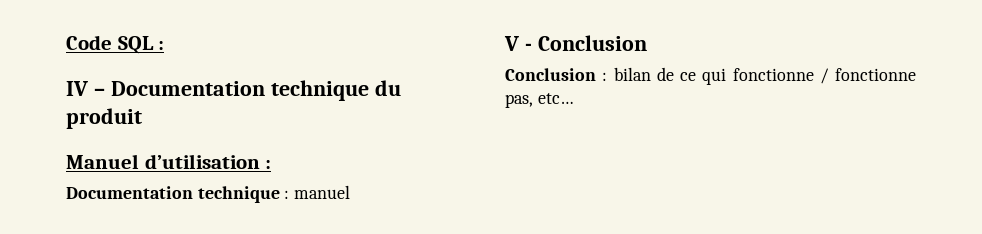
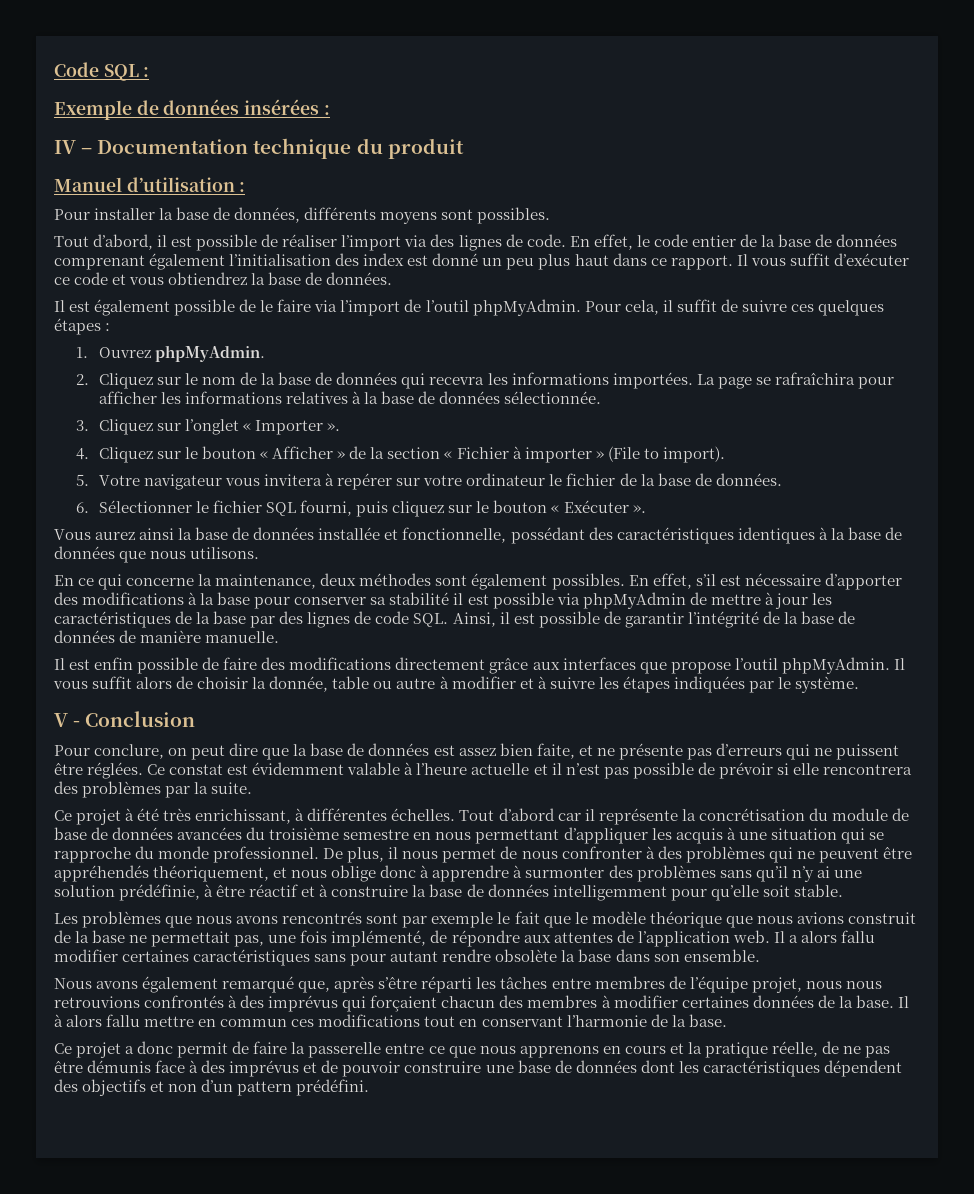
+ Exemple de données insérées :
- Documentation technique : manuel
+ Pour installer la base de données, différents moyens sont possibles.
+ Tout d’abord, il est possible de réaliser l’import via des lignes de code. En effet, le code entier de la base de données comprenant également l’initialisation des index est donné un peu plus haut dans ce rapport. Il vous suffit d’exécuter ce code et vous obtiendrez la base de données.
+ Il est également possible de le faire via l’import de l’outil phpMyAdmin. Pour cela, il suffit de suivre ces quelques étapes :
+ 1. Ouvrez phpMyAdmin.
+ 2. Cliquez sur le nom de la base de données qui recevra les informations importées. La page se rafraîchira pour afficher les informations relatives à la base de données sélectionnée.
+ 3. Cliquez sur l’onglet « Importer ».
+ 4. Cliquez sur le bouton « Afficher » de la section « Fichier à importer » (File to import).
+ 5. Votre navigateur vous invitera à repérer sur votre ordinateur le fichier de la base de données.
+ 6. Sélectionner le fichier SQL fourni, puis cliquez sur le bouton « Exécuter ».
+ Vous aurez ainsi la base de données installée et fonctionnelle, possédant des caractéristiques identiques à la base de données que nous utilisons.
+ En ce qui concerne la maintenance, deux méthodes sont également possibles. En effet, s’il est nécessaire d’apporter des modifications à la base pour conserver sa stabilité il est possible via phpMyAdmin de mettre à jour les caractéristiques de la base par des lignes de code SQL. Ainsi, il est possible de garantir l’intégrité de la base de données de manière manuelle.
+ Il est enfin possible de faire des modifications directement grâce aux interfaces que propose l’outil phpMyAdmin. Il vous suffit alors de choisir la donnée, table ou autre à modifier et à suivre les étapes indiquées par le système.
  V - Conclusion
- Conclusion : bilan de ce qui fonctionne / fonctionne pas, etc…
+ Pour conclure, on peut dire que la base de données est assez bien faite, et ne présente pas d’erreurs qui ne puissent être réglées. Ce constat est évidemment valable à l’heure actuelle et il n’est pas possible de prévoir si elle rencontrera des problèmes par la suite.
+ Ce projet à été très enrichissant, à différentes échelles. Tout d’abord car il représente la concrétisation du module de base de données avancées du troisième semestre en nous permettant d’appliquer les acquis à une situation qui se rapproche du monde professionnel. De plus, il nous permet de nous confronter à des problèmes qui ne peuvent être appréhendés théoriquement, et nous oblige donc à apprendre à surmonter des problèmes sans qu’il n’y ai une solution prédéfinie, à être réactif et à construire la base de données intelligemment pour qu’elle soit stable.
+ Les problèmes que nous avons rencontrés sont par exemple le fait que le modèle théorique que nous avions construit de la base ne permettait pas, une fois implémenté, de répondre aux attentes de l’application web. Il a alors fallu modifier certaines caractéristiques sans pour autant rendre obsolète la base dans son ensemble.
+ Nous avons également remarqué que, après s’être réparti les tâches entre membres de l’équipe projet, nous nous retrouvions confrontés à des imprévus qui forçaient chacun des membres à modifier certaines données de la base. Il à alors fallu mettre en commun ces modifications tout en conservant l’harmonie de la base.
+ Ce projet a donc permit de faire la passerelle entre ce que nous apprenons en cours et la pratique réelle, de ne pas être démunis face à des imprévus et de pouvoir construire une base de données dont les caractéristiques dépendent des objectifs et non d’un pattern prédéfini.

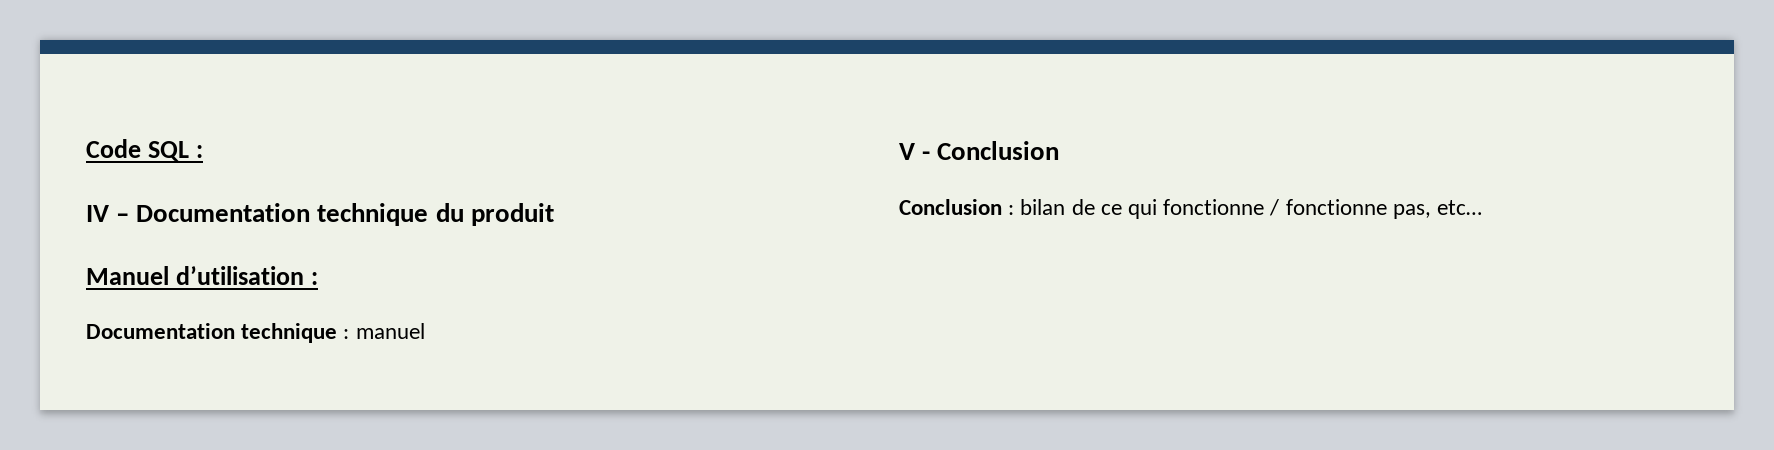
- Exemple de données insérées :
- Pour installer la base de données, différents moyens sont possibles.
- Tout d’abord, il est possible de réaliser l’import via des lignes de code. En effet, le code entier de la base de données comprenant également l’initialisation des index est donné un peu plus haut dans ce rapport. Il vous suffit d’exécuter ce code et vous obtiendrez la base de données.
- Il est également possible de le faire via l’import de l’outil phpMyAdmin. Pour cela, il suffit de suivre ces quelques étapes :
- 1. Ouvrez phpMyAdmin.
- 2. Cliquez sur le nom de la base de données qui recevra les informations importées. La page se rafraîchira pour afficher les informations relatives à la base de données sélectionnée.
- 3. Cliquez sur l’onglet « Importer ».
- 4. Cliquez sur le bouton « Afficher » de la section « Fichier à importer » (File to import).
- 5. Votre navigateur vous invitera à repérer sur votre ordinateur le fichier de la base de données.
- 6. Sélectionner le fichier SQL fourni, puis cliquez sur le bouton « Exécuter ».
- Vous aurez ainsi la base de données installée et fonctionnelle, possédant des caractéristiques identiques à la base de données que nous utilisons.
- En ce qui concerne la maintenance, deux méthodes sont également possibles. En effet, s’il est nécessaire d’apporter des modifications à la base pour conserver sa stabilité il est possible via phpMyAdmin de mettre à jour les caractéristiques de la base par des lignes de code SQL. Ainsi, il est possible de garantir l’intégrité de la base de données de manière manuelle.
- Il est enfin possible de faire des modifications directement grâce aux interfaces que propose l’outil phpMyAdmin. Il vous suffit alors de choisir la donnée, table ou autre à modifier et à suivre les étapes indiquées par le système.
+ Documentation technique : manuel
  V - Conclusion
- Pour conclure, on peut dire que la base de données est assez bien faite, et ne présente pas d’erreurs qui ne puissent être réglées. Ce constat est évidemment valable à l’heure actuelle et il n’est pas possible de prévoir si elle rencontrera des problèmes par la suite.
- Ce projet à été très enrichissant, à différentes échelles. Tout d’abord car il représente la concrétisation du module de base de données avancées du troisième semestre en nous permettant d’appliquer les acquis à une situation qui se rapproche du monde professionnel. De plus, il nous permet de nous confronter à des problèmes qui ne peuvent être appréhendés théoriquement, et nous oblige donc à apprendre à surmonter des problèmes sans qu’il n’y ai une solution prédéfinie, à être réactif et à construire la base de données intelligemment pour qu’elle soit stable.
- Les problèmes que nous avons rencontrés sont par exemple le fait que le modèle théorique que nous avions construit de la base ne permettait pas, une fois implémenté, de répondre aux attentes de l’application web. Il a alors fallu modifier certaines caractéristiques sans pour autant rendre obsolète la base dans son ensemble.
- Nous avons également remarqué que, après s’être réparti les tâches entre membres de l’équipe projet, nous nous retrouvions confrontés à des imprévus qui forçaient chacun des membres à modifier certaines données de la base. Il à alors fallu mettre en commun ces modifications tout en conservant l’harmonie de la base.
- Ce projet a donc permit de faire la passerelle entre ce que nous apprenons en cours et la pratique réelle, de ne pas être démunis face à des imprévus et de pouvoir construire une base de données dont les caractéristiques dépendent des objectifs et non d’un pattern prédéfini.
+ Conclusion : bilan de ce qui fonctionne / fonctionne pas, etc…

